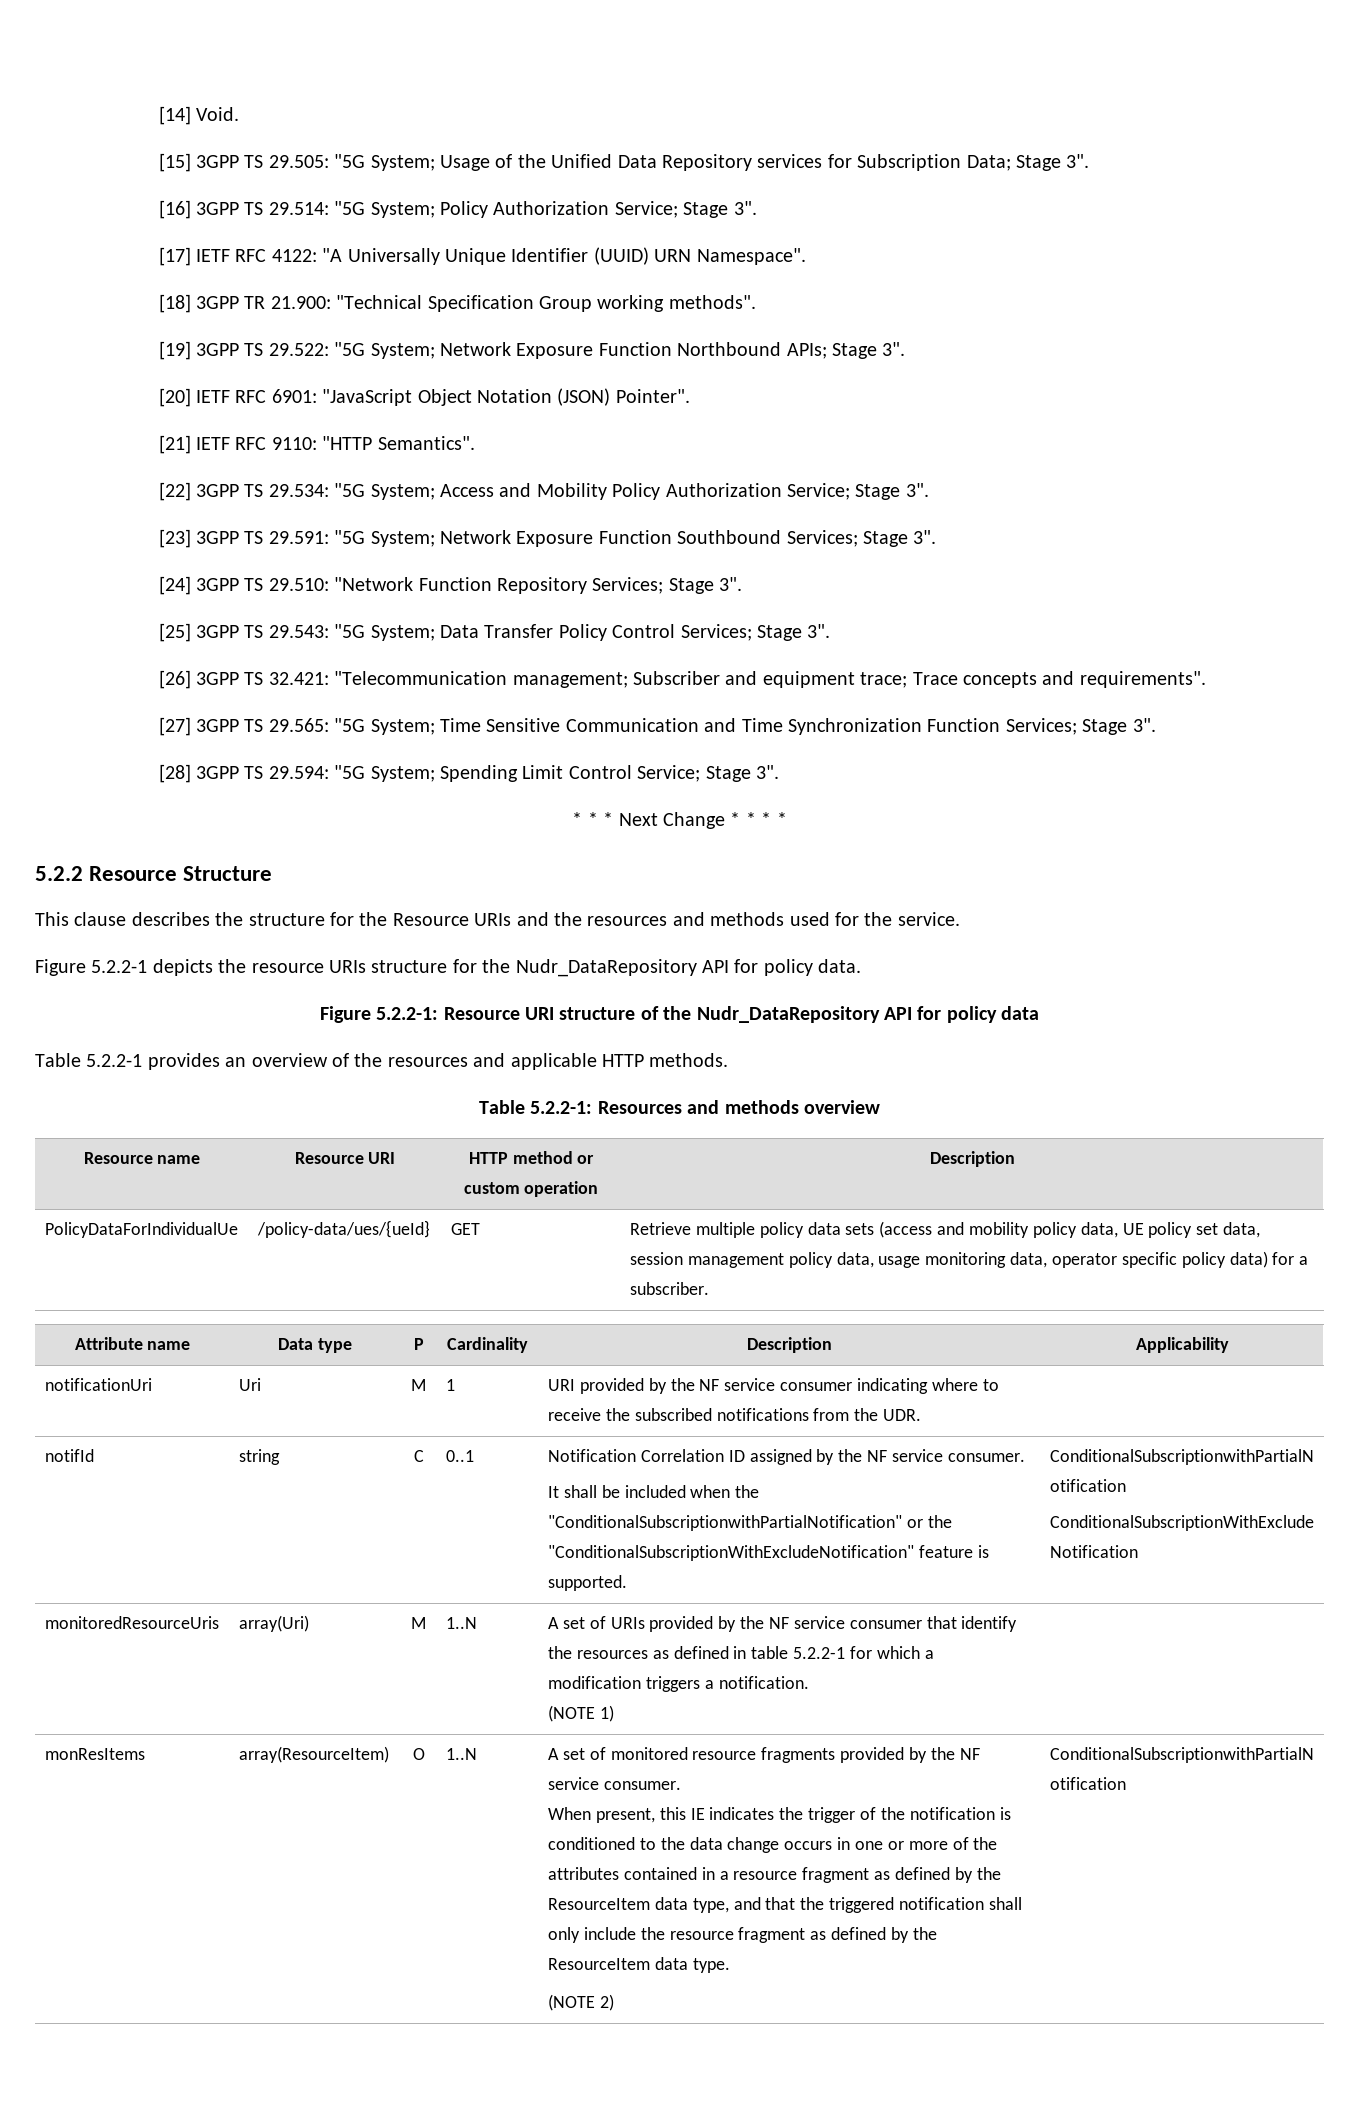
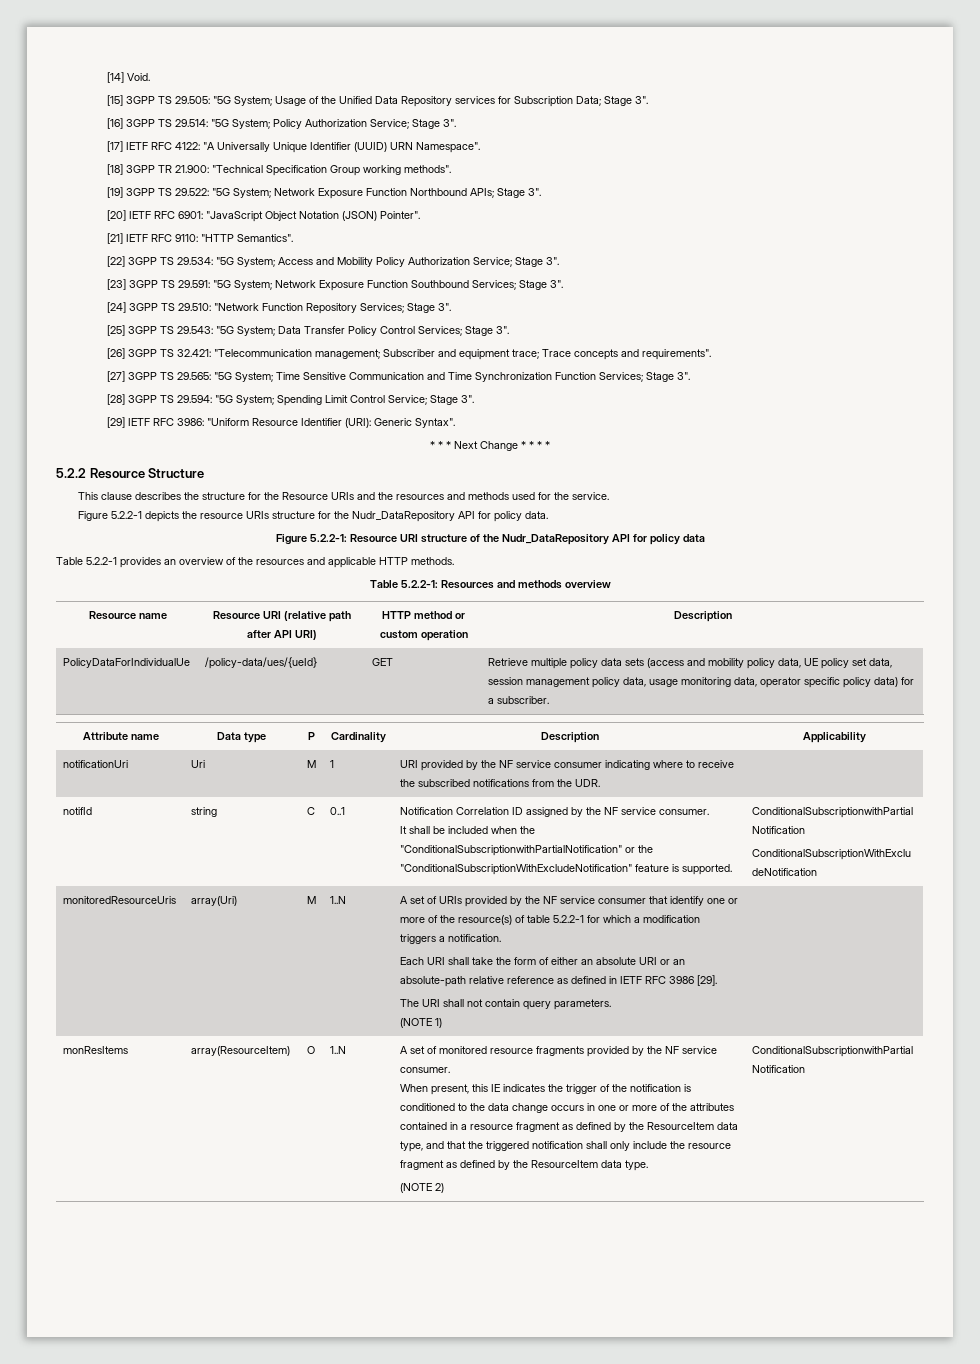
+ [29] IETF RFC 3986: "Uniform Resource Identifier (URI): Generic Syntax".
- Resource name | Resource URI | HTTP method or custom operation | Description
+ Resource name | Resource URI (relative path after API URI) | HTTP method or custom operation | Description
- A set of URIs provided by the NF service consumer that identify the resources as defined in table 5.2.2-1 for which a modification triggers a notification.
+ A set of URIs provided by the NF service consumer that identify one or more of the resource(s) of table 5.2.2-1 for which a modification triggers a notification.
+ Each URI shall take the form of either an absolute URI or an absolute-path relative reference as defined in IETF RFC 3986 [29].
+ The URI shall not contain query parameters.

